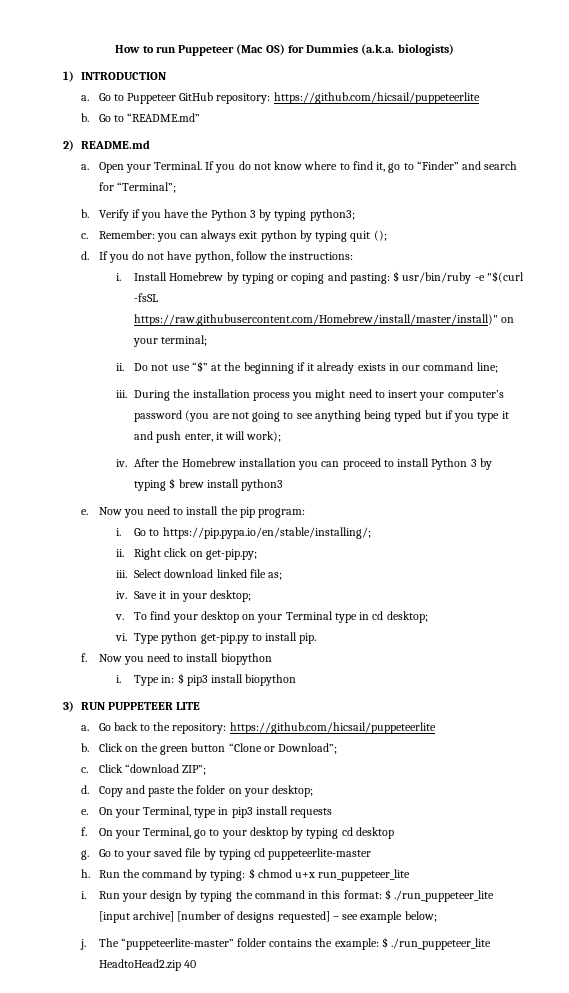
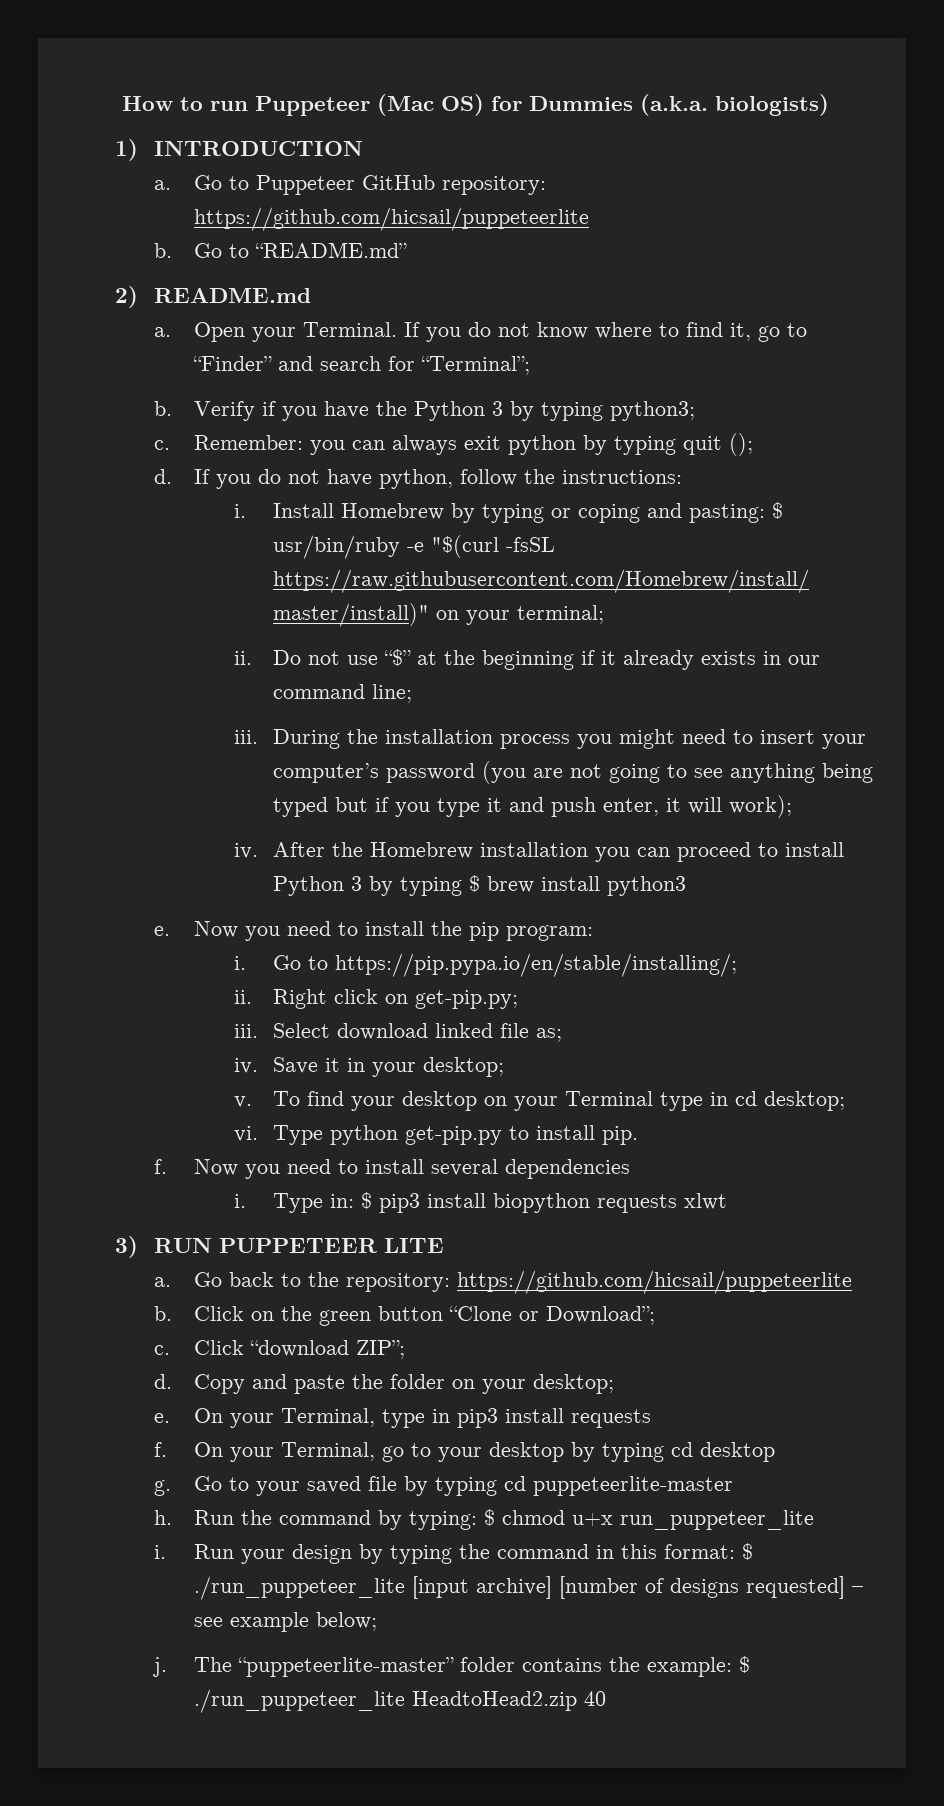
- Now you need to install biopython
+ Now you need to install several dependencies
- Type in: $ pip3 install biopython
+ Type in: $ pip3 install biopython requests xlwt

